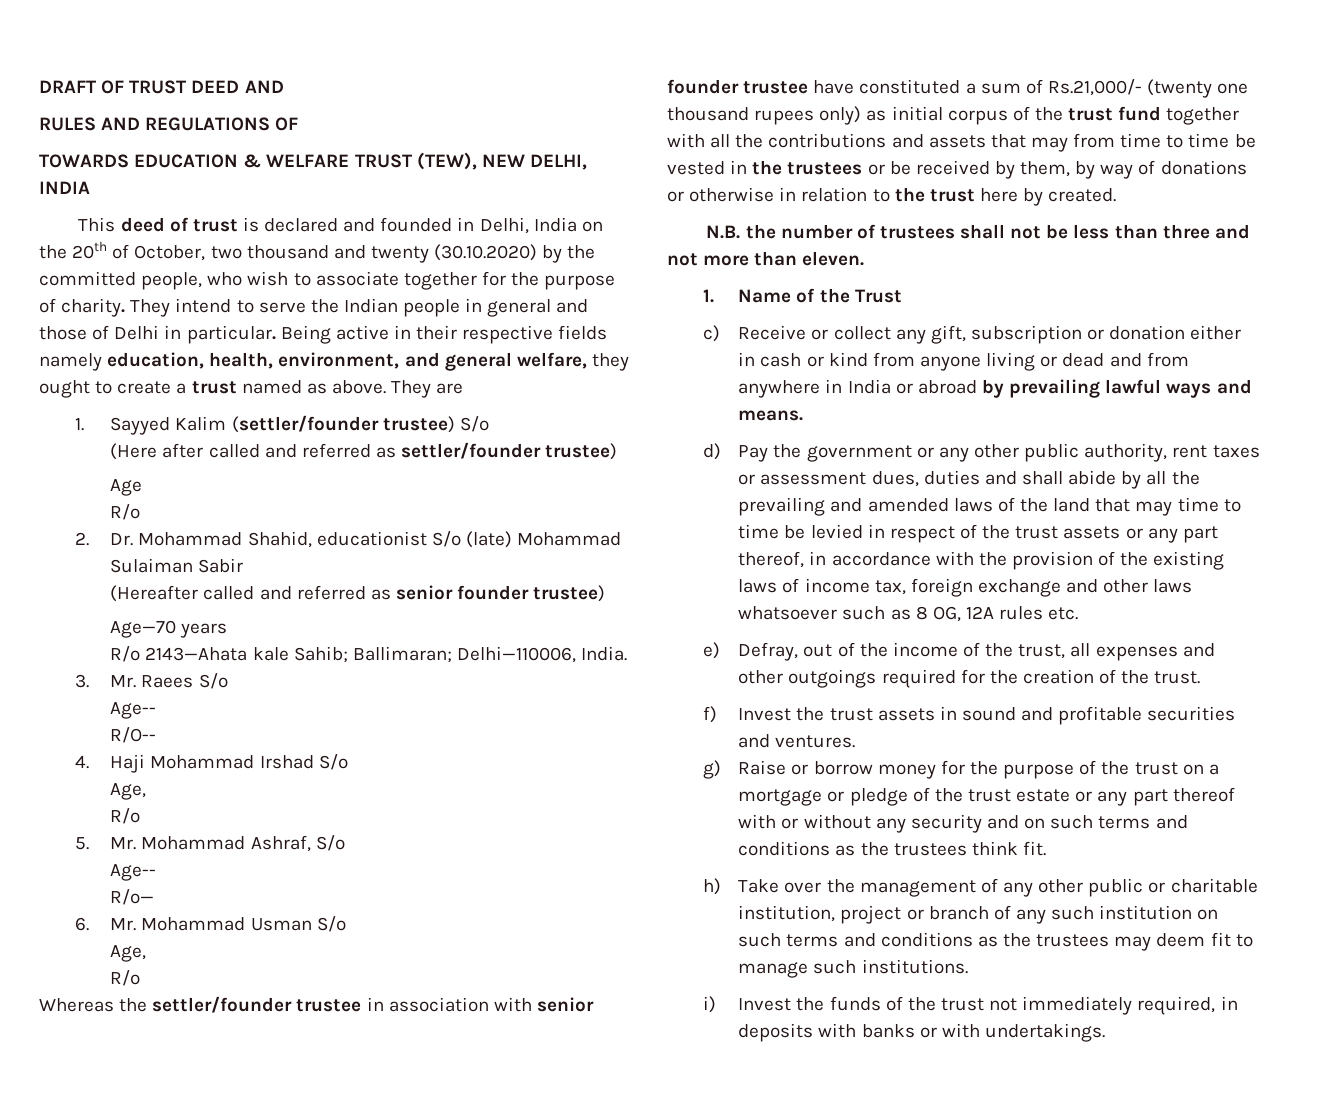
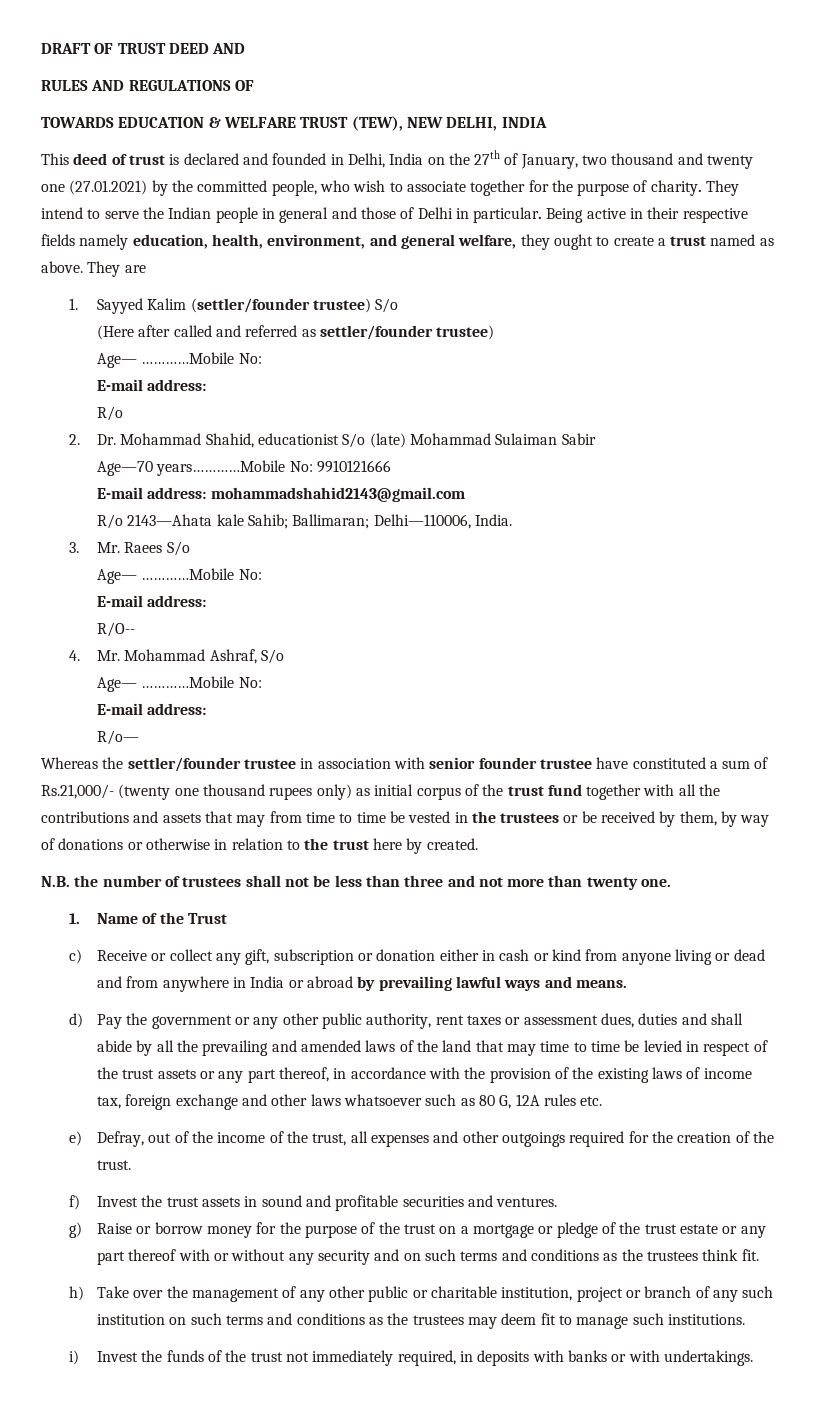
- This deed of trust is declared and founded in Delhi, India on the 20th of October, two thousand and twenty (30.10.2020) by the committed people, who wish to associate together for the purpose of charity.
+ This deed of trust is declared and founded in Delhi, India on the 27th of January, two thousand and twenty one (27.01.2021) by the committed people, who wish to associate together for the purpose of charity.
  (Here after called and referred as settler/founder trustee)
- Age
+ Age— …………Mobile No:
+ E-mail address:
- (Hereafter called and referred as senior founder trustee)
- Age—70 years
+ Age—70 years…………Mobile No: 9910121666
+ E-mail address: mohammadshahid2143@gmail.com
  3. Mr. Raees S/o
- Age--
+ Age— …………Mobile No:
+ E-mail address:
  R/O--
- 4. Haji Mohammad Irshad S/o
- Age,
- R/o
- 5. Mr. Mohammad Ashraf, S/o
- Age--
+ 4. Mr. Mohammad Ashraf, S/o
+ Age— …………Mobile No:
+ E-mail address:
  R/o—
- 6. Mr. Mohammad Usman S/o
- Age,
- R/o
- N.B. the number of trustees shall not be less than three and not more than eleven.
+ N.B. the number of trustees shall not be less than three and not more than twenty one.
- d) Pay the government or any other public authority, rent taxes or assessment dues, duties and shall abide by all the prevailing and amended laws of the land that may time to time be levied in respect of the trust assets or any part thereof, in accordance with the provision of the existing laws of income tax, foreign exchange and other laws whatsoever such as 8 OG, 12A rules etc.
+ d) Pay the government or any other public authority, rent taxes or assessment dues, duties and shall abide by all the prevailing and amended laws of the land that may time to time be levied in respect of the trust assets or any part thereof, in accordance with the provision of the existing laws of income tax, foreign exchange and other laws whatsoever such as 80 G, 12A rules etc.

